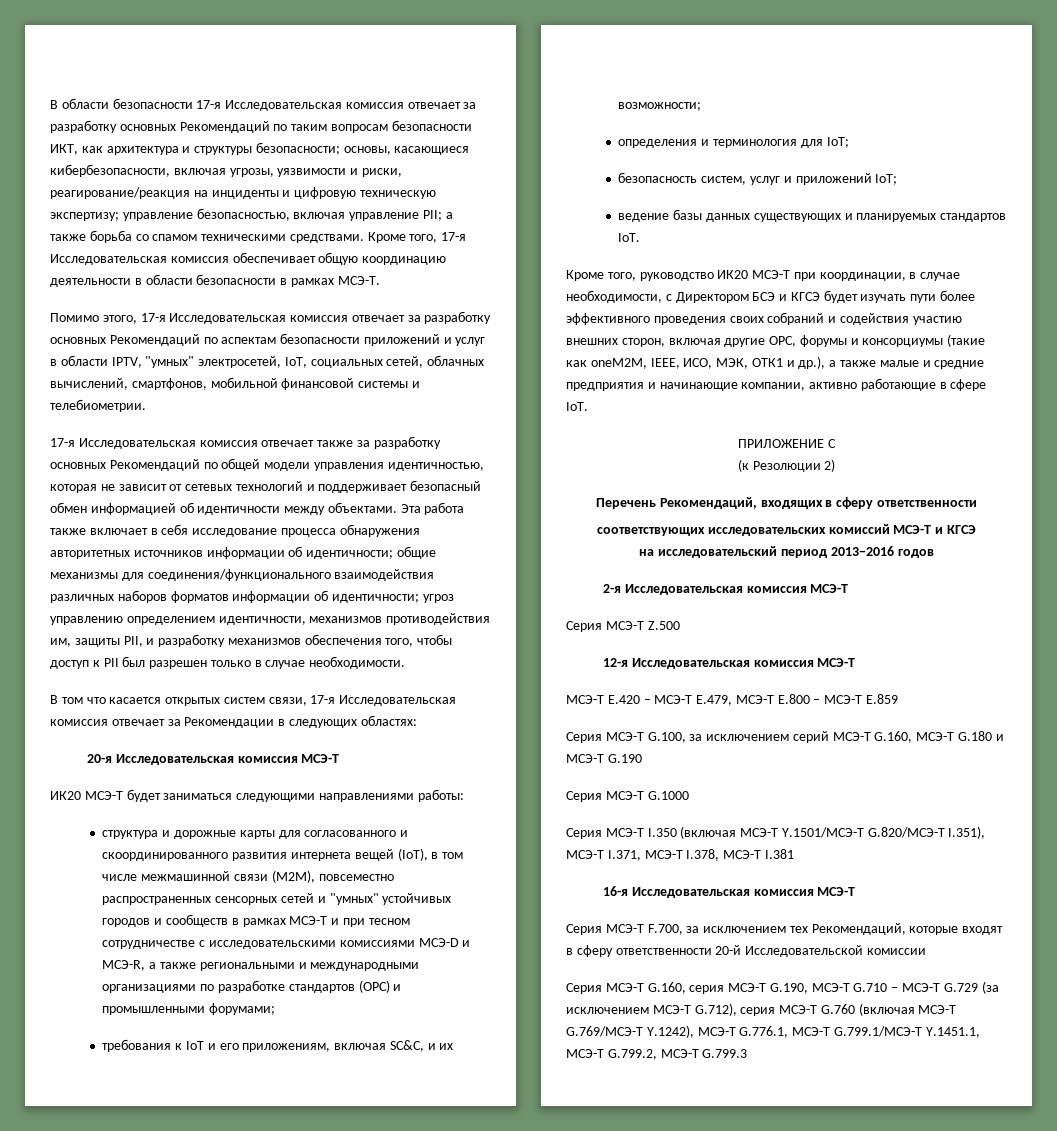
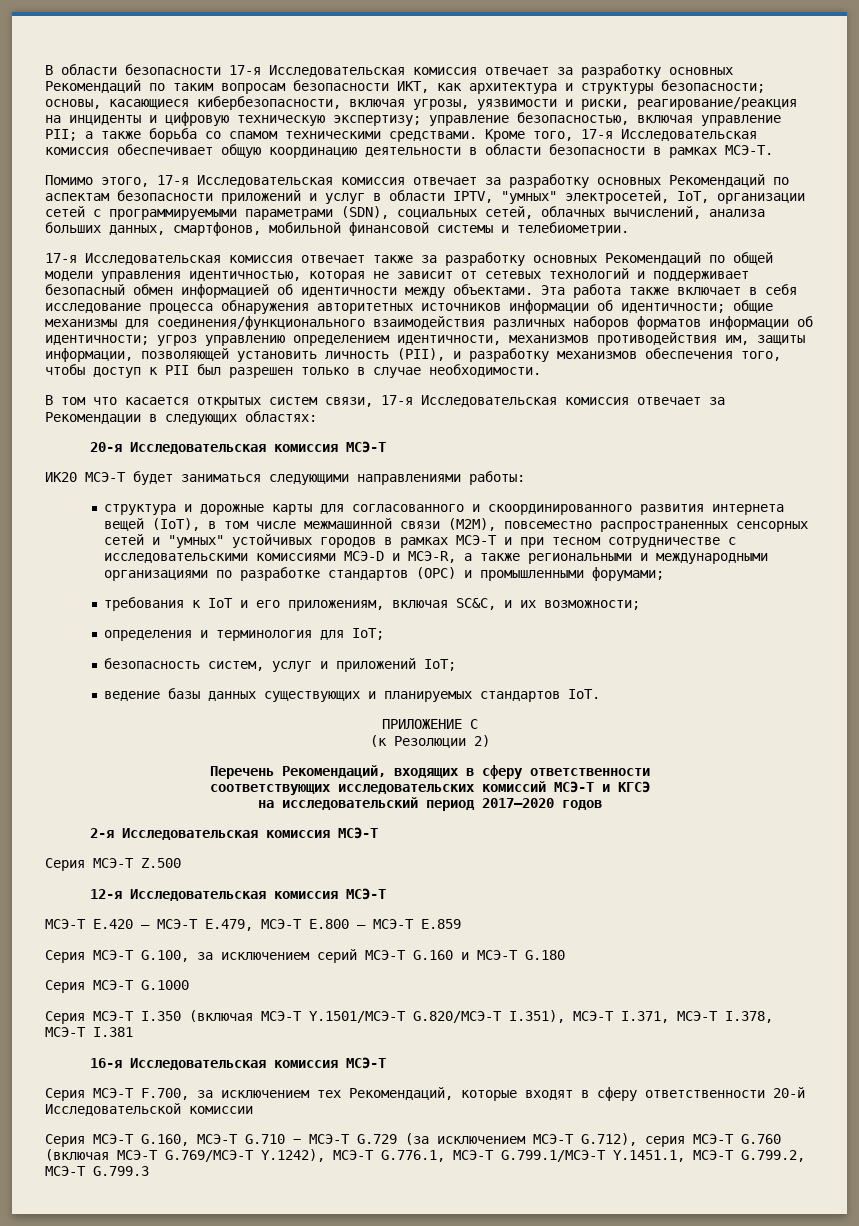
- Помимо этого, 17-я Исследовательская комиссия отвечает за разработку основных Рекомендаций по аспектам безопасности приложений и услуг в области IPTV, "умных" электросетей, IoT, социальных сетей, облачных вычислений, смартфонов, мобильной финансовой системы и телебиометрии.
+ Помимо этого, 17-я Исследовательская комиссия отвечает за разработку основных Рекомендаций по аспектам безопасности приложений и услуг в области IPTV, "умных" электросетей, IoT, организации сетей с программируемыми параметрами (SDN), социальных сетей, облачных вычислений, анализа больших данных, смартфонов, мобильной финансовой системы и телебиометрии.
- Эта работа также включает в себя исследование процесса обнаружения авторитетных источников информации об идентичности; общие механизмы для соединения/функционального взаимодействия различных наборов форматов информации об идентичности; угроз управлению определением идентичности, механизмов противодействия им, защиты PII, и разработку механизмов обеспечения того, чтобы доступ к PII был разрешен только в случае необходимости.
+ Эта работа также включает в себя исследование процесса обнаружения авторитетных источников информации об идентичности; общие механизмы для соединения/функционального взаимодействия различных наборов форматов информации об идентичности; угроз управлению определением идентичности, механизмов противодействия им, защиты информации, позволяющей установить личность (PII), и разработку механизмов обеспечения того, чтобы доступ к PII был разрешен только в случае необходимости.
- структура и дорожные карты для согласованного и скоординированного развития интернета вещей (IoT), в том числе межмашинной связи (M2M), повсеместно распространенных сенсорных сетей и "умных" устойчивых городов и сообществ в рамках МСЭ-Т и при тесном сотрудничестве с исследовательскими комиссиями МСЭ-D и МСЭ-R, а также региональными и международными организациями по разработке стандартов (ОРС) и промышленными форумами;
+ структура и дорожные карты для согласованного и скоординированного развития интернета вещей (IoT), в том числе межмашинной связи (M2M), повсеместно распространенных сенсорных сетей и "умных" устойчивых городов в рамках МСЭ-Т и при тесном сотрудничестве с исследовательскими комиссиями МСЭ-D и МСЭ-R, а также региональными и международными организациями по разработке стандартов (ОРС) и промышленными форумами;
- Кроме того, руководство ИК20 МСЭ-Т при координации, в случае необходимости, с Директором БСЭ и КГСЭ будет изучать пути более эффективного проведения своих собраний и содействия участию внешних сторон, включая другие ОРС, форумы и консорциумы (такие как oneM2M, IEEE, ИСО, МЭК, ОТК1 и др.), а также малые и средние предприятия и начинающие компании, активно работающие в сфере IoT.
- на исследовательский период 2013−2016 годов
+ на исследовательский период 2017–2020 годов
- Серия МСЭ-Т G.100, за исключением серий МСЭ-Т G.160, МСЭ-Т G.180 и МСЭ-Т G.190
+ Серия МСЭ-Т G.100, за исключением серий МСЭ-Т G.160 и МСЭ-Т G.180
- Серия МСЭ-Т G.160, серия МСЭ-Т G.190, МСЭ-Т G.710 − МСЭ-Т G.729 (за исключением МСЭ-Т G.712), серия МСЭ-Т G.760 (включая МСЭ-Т G.769/МСЭ-Т Y.1242), МСЭ-Т G.776.1, МСЭ-Т G.799.1/МСЭ-Т Y.1451.1, МСЭ-Т G.799.2, МСЭ-Т G.799.3
+ Серия МСЭ-Т G.160, МСЭ-Т G.710 − МСЭ-Т G.729 (за исключением МСЭ-Т G.712), серия МСЭ-Т G.760 (включая МСЭ-Т G.769/МСЭ-Т Y.1242), МСЭ-Т G.776.1, МСЭ-Т G.799.1/МСЭ-Т Y.1451.1, МСЭ-Т G.799.2, МСЭ-Т G.799.3

